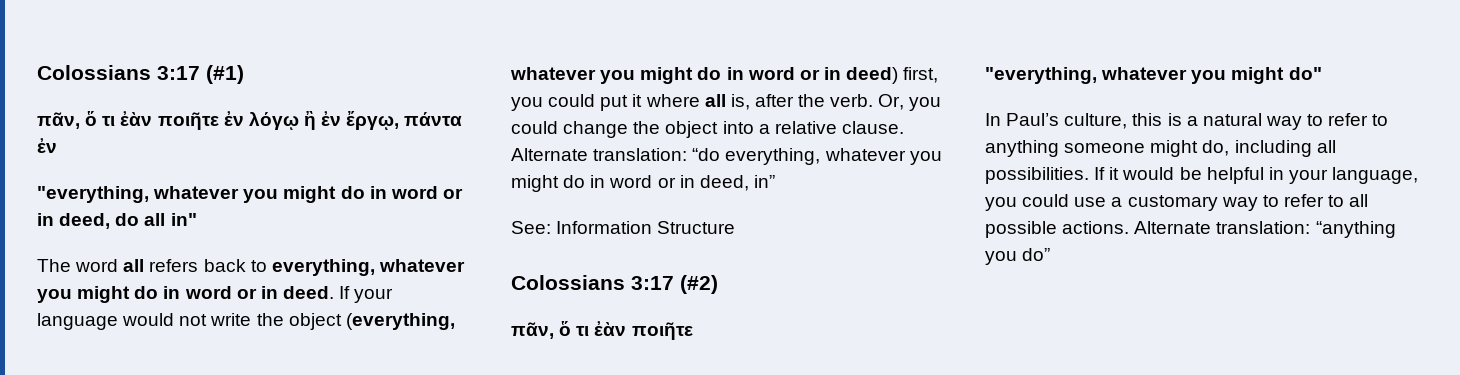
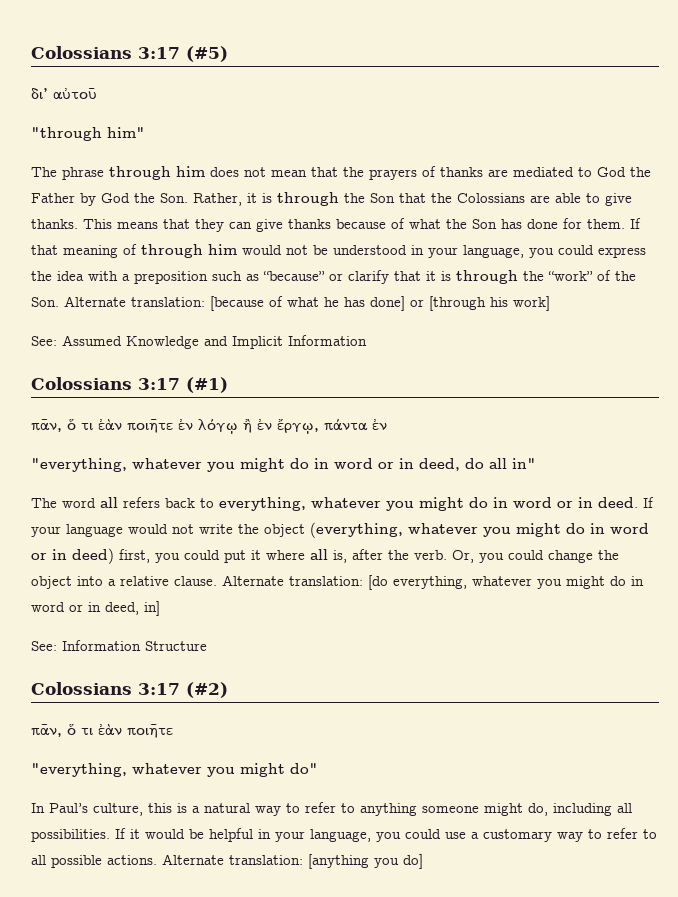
+ Colossians 3:17 (#5)
+ δι’ αὐτοῦ
+ "through him"
+ The phrase through him does not mean that the prayers of thanks are mediated to God the Father by God the Son. Rather, it is through the Son that the Colossians are able to give thanks. This means that they can give thanks because of what the Son has done for them. If that meaning of through him would not be understood in your language, you could express the idea with a preposition such as “because” or clarify that it is through the “work” of the Son. Alternate translation: [because of what he has done] or [through his work]
+ See: Assumed Knowledge and Implicit Information
- Alternate translation: “do everything, whatever you might do in word or in deed, in”
+ Alternate translation: [do everything, whatever you might do in word or in deed, in]
- Alternate translation: “anything you do”
+ Alternate translation: [anything you do]

